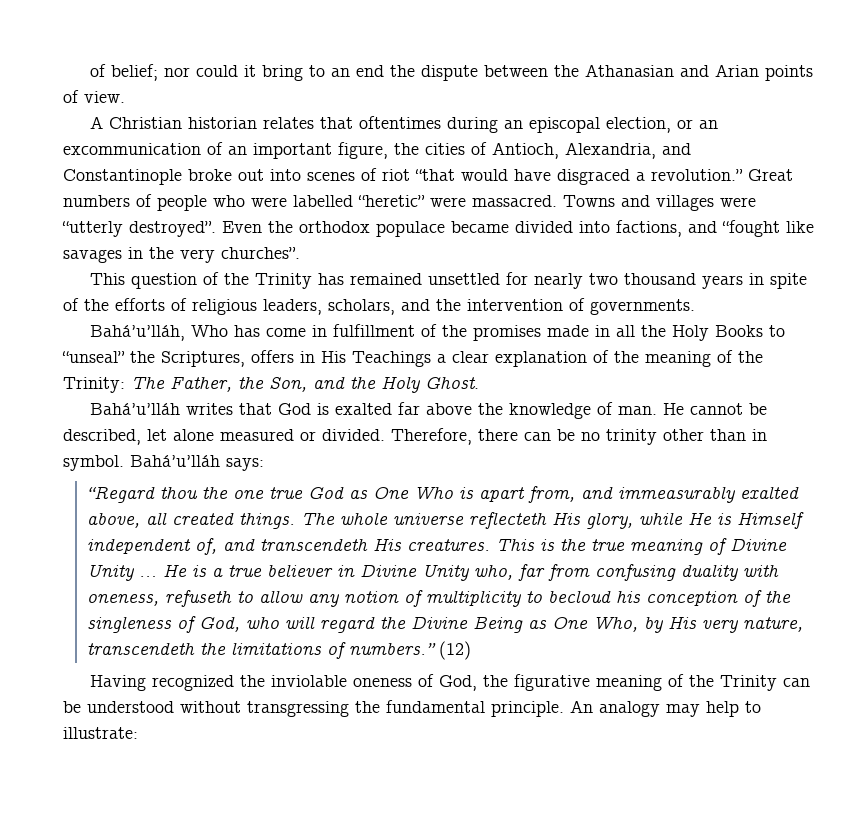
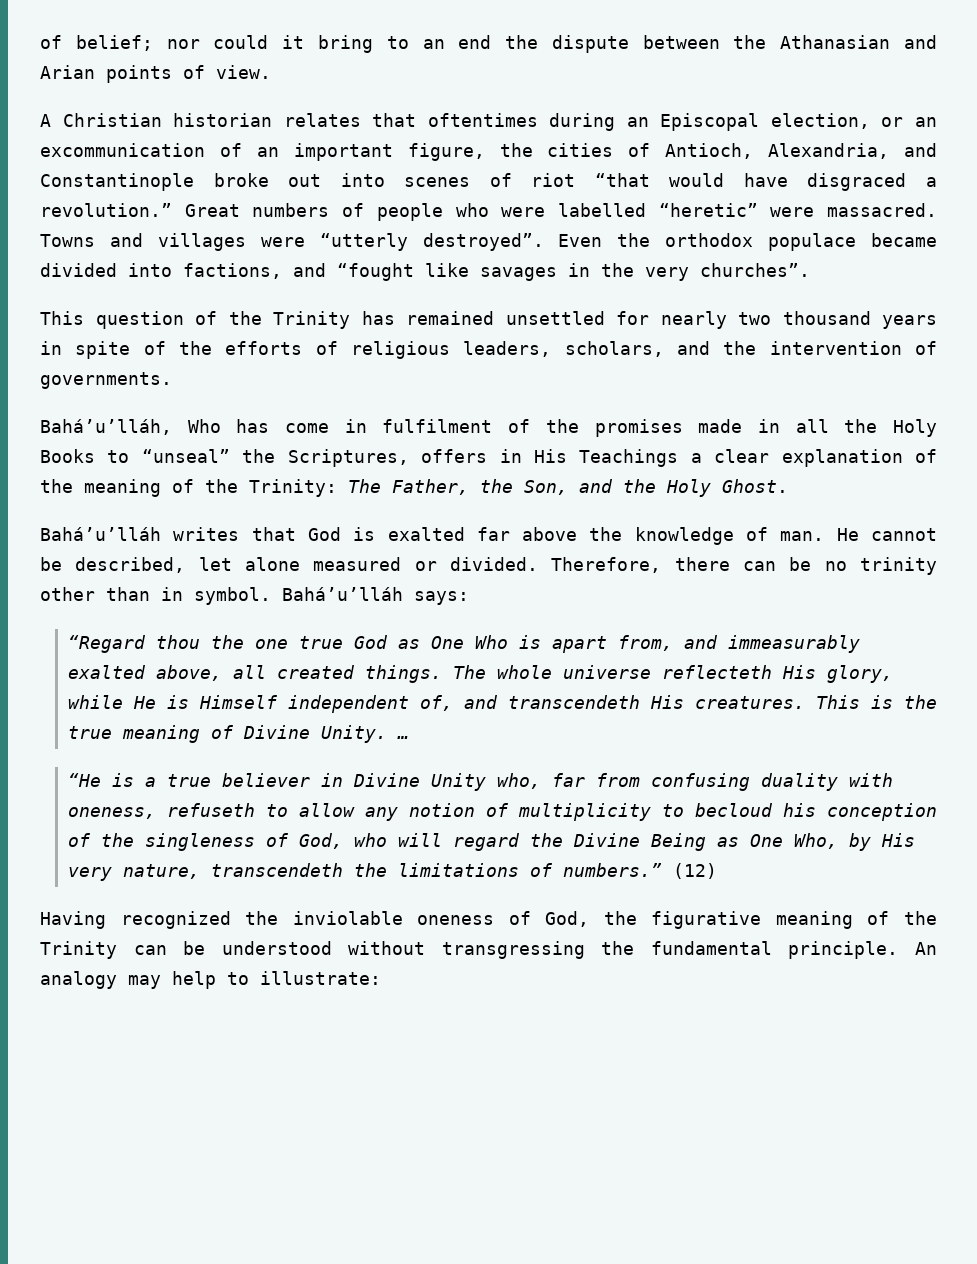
- A Christian historian relates that oftentimes during an episcopal election, or an excommunication of an important figure, the cities of Antioch, Alexandria, and Constantinople broke out into scenes of riot “that would have disgraced a revolution.”
+ A Christian historian relates that oftentimes during an Episcopal election, or an excommunication of an important figure, the cities of Antioch, Alexandria, and Constantinople broke out into scenes of riot “that would have disgraced a revolution.”
- Bahá’u’lláh, Who has come in fulfillment of the promises made in all the Holy Books to “unseal” the Scriptures, offers in His Teachings a clear explanation of the meaning of the Trinity: The Father, the Son, and the Holy Ghost.
+ Bahá’u’lláh, Who has come in fulfilment of the promises made in all the Holy Books to “unseal” the Scriptures, offers in His Teachings a clear explanation of the meaning of the Trinity: The Father, the Son, and the Holy Ghost.
- This is the true meaning of Divine Unity … He is a true believer in Divine Unity who, far from confusing duality with oneness, refuseth to allow any notion of multiplicity to becloud his conception of the singleness of God, who will regard the Divine Being as One Who, by His very nature, transcendeth the limitations of numbers.”
+ This is the true meaning of Divine Unity. …
+ “He is a true believer in Divine Unity who, far from confusing duality with oneness, refuseth to allow any notion of multiplicity to becloud his conception of the singleness of God, who will regard the Divine Being as One Who, by His very nature, transcendeth the limitations of numbers.”

